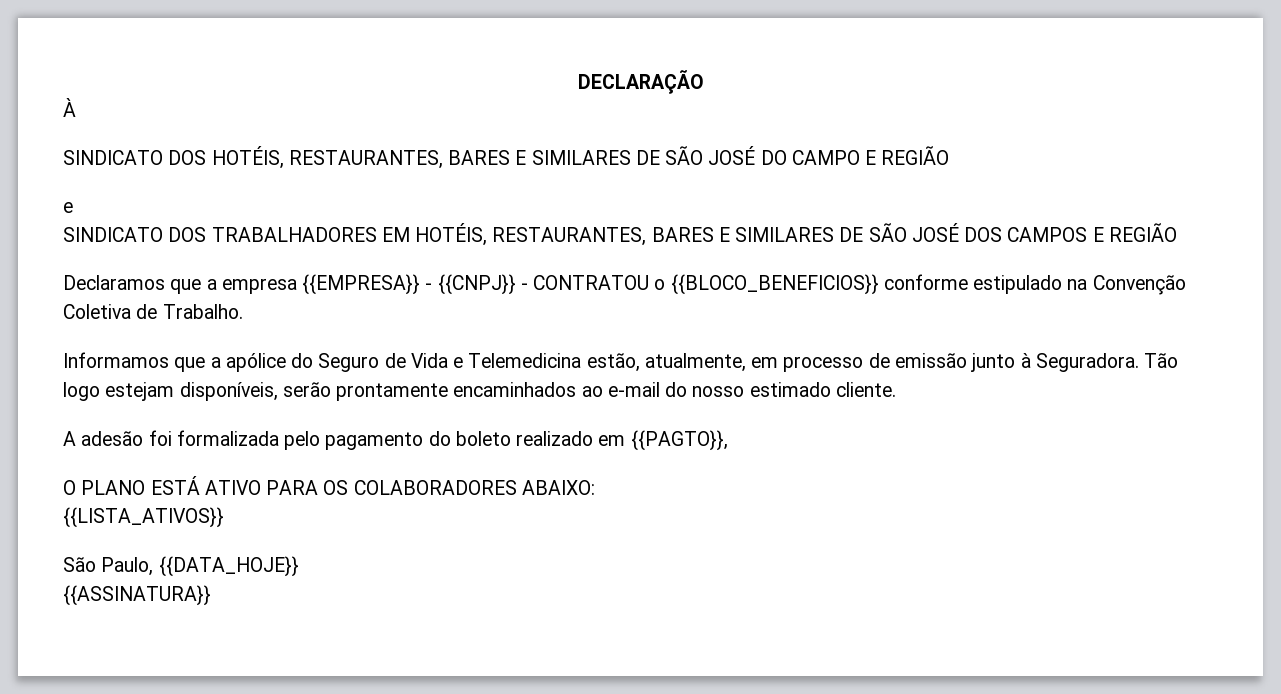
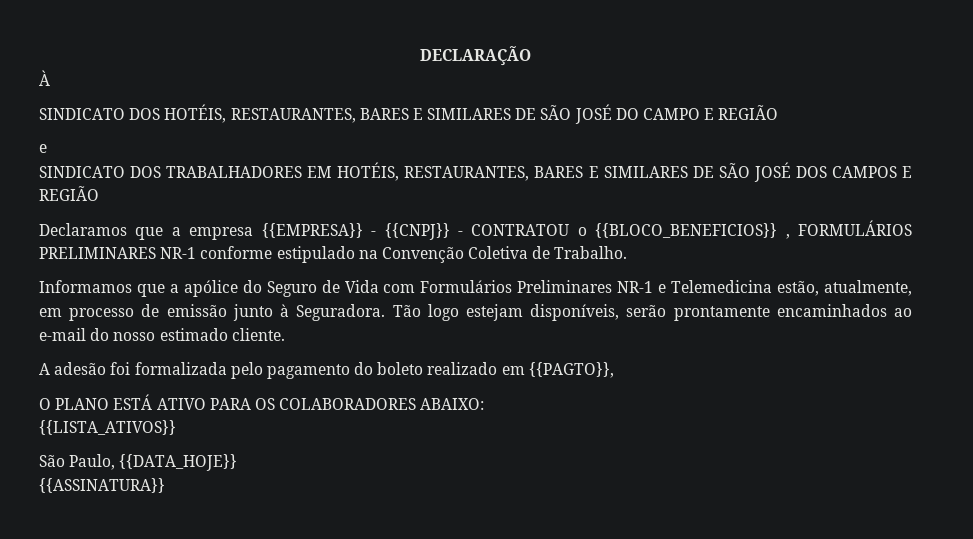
- Declaramos que a empresa {{EMPRESA}} - {{CNPJ}} - CONTRATOU o {{BLOCO_BENEFICIOS}} conforme estipulado na Convenção Coletiva de Trabalho.
+ Declaramos que a empresa {{EMPRESA}} - {{CNPJ}} - CONTRATOU o {{BLOCO_BENEFICIOS}} , FORMULÁRIOS PRELIMINARES NR-1 conforme estipulado na Convenção Coletiva de Trabalho.
- Informamos que a apólice do Seguro de Vida e Telemedicina estão, atualmente, em processo de emissão junto à Seguradora.
+ Informamos que a apólice do Seguro de Vida com Formulários Preliminares NR-1 e Telemedicina estão, atualmente, em processo de emissão junto à Seguradora.

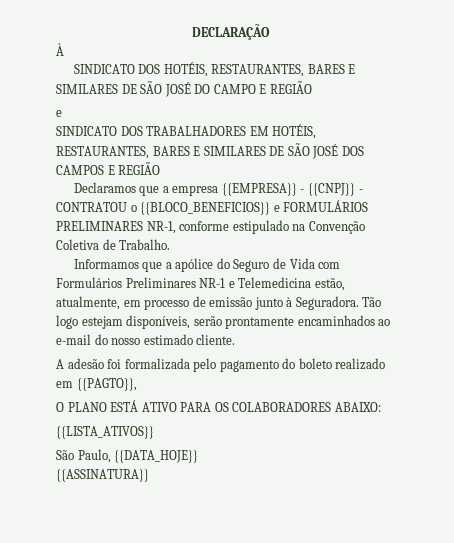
- Declaramos que a empresa {{EMPRESA}} - {{CNPJ}} - CONTRATOU o {{BLOCO_BENEFICIOS}} , FORMULÁRIOS PRELIMINARES NR-1 conforme estipulado na Convenção Coletiva de Trabalho.
+ Declaramos que a empresa {{EMPRESA}} - {{CNPJ}} - CONTRATOU o {{BLOCO_BENEFICIOS}} e FORMULÁRIOS PRELIMINARES NR-1, conforme estipulado na Convenção Coletiva de Trabalho.

